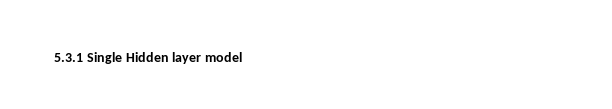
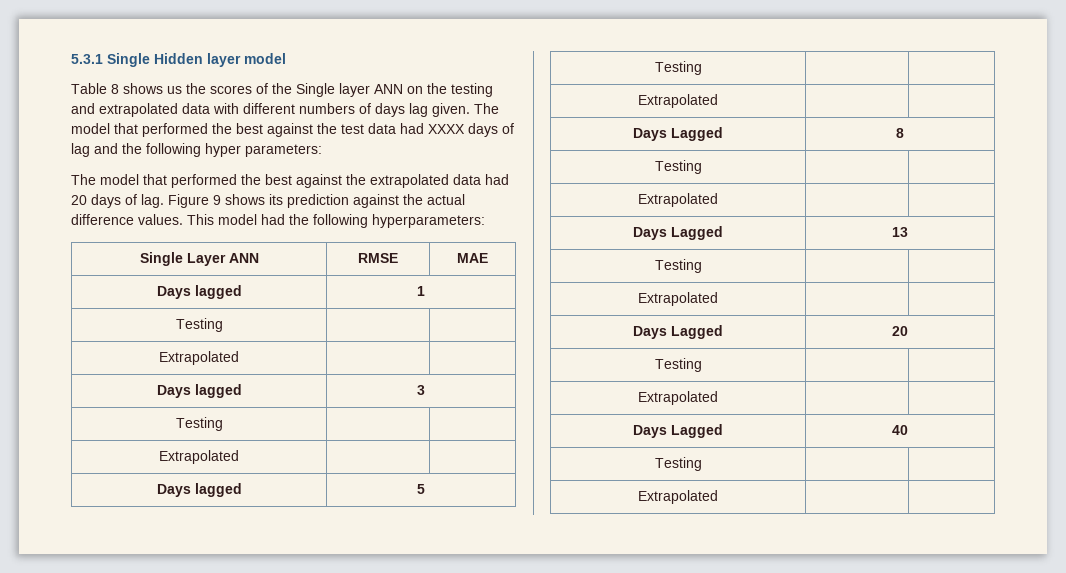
+ Table 8 shows us the scores of the Single layer ANN on the testing and extrapolated data with different numbers of days lag given. The model that performed the best against the test data had XXXX days of lag and the following hyper parameters:
+ The model that performed the best against the extrapolated data had 20 days of lag. Figure 9 shows its prediction against the actual difference values. This model had the following hyperparameters:
+ Single Layer ANN | RMSE | MAE
+ Days lagged | 1
+ Testing | |
+ Extrapolated | |
+ Days lagged | 3
+ Testing | |
+ Extrapolated | |
+ Days lagged | 5
+ Testing | |
+ Extrapolated | |
+ Days Lagged | 8
+ Testing | |
+ Extrapolated | |
+ Days Lagged | 13
+ Testing | |
+ Extrapolated | |
+ Days Lagged | 20
+ Testing | |
+ Extrapolated | |
+ Days Lagged | 40
+ Testing | |
+ Extrapolated | |

